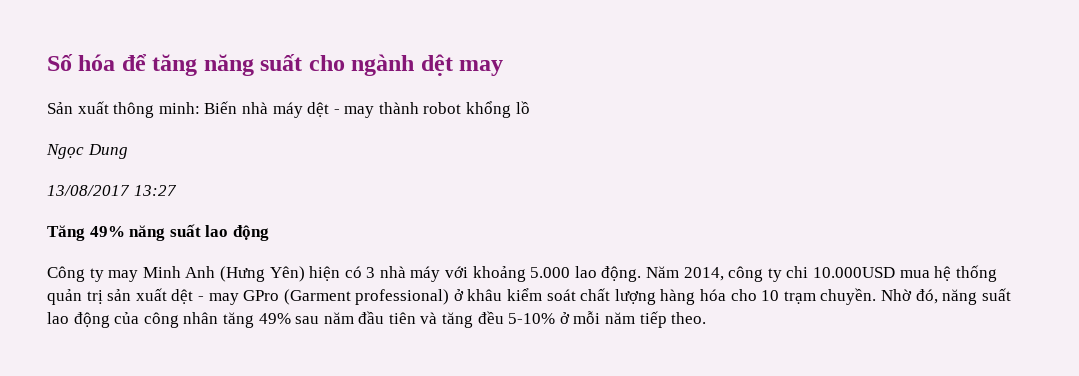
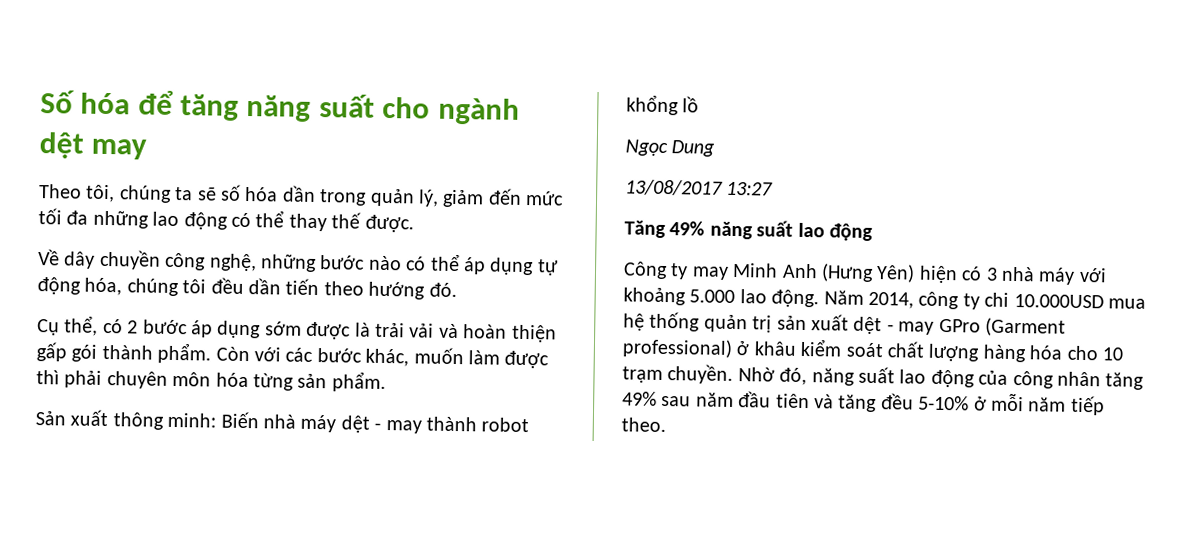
+ Theo tôi, chúng ta sẽ số hóa dần trong quản lý, giảm đến mức tối đa những lao động có thể thay thế được.
+ Về dây chuyền công nghệ, những bước nào có thể áp dụng tự động hóa, chúng tôi đều dần tiến theo hướng đó.
+ Cụ thể, có 2 bước áp dụng sớm được là trải vải và hoàn thiện gấp gói thành phẩm. Còn với các bước khác, muốn làm được thì phải chuyên môn hóa từng sản phẩm.

